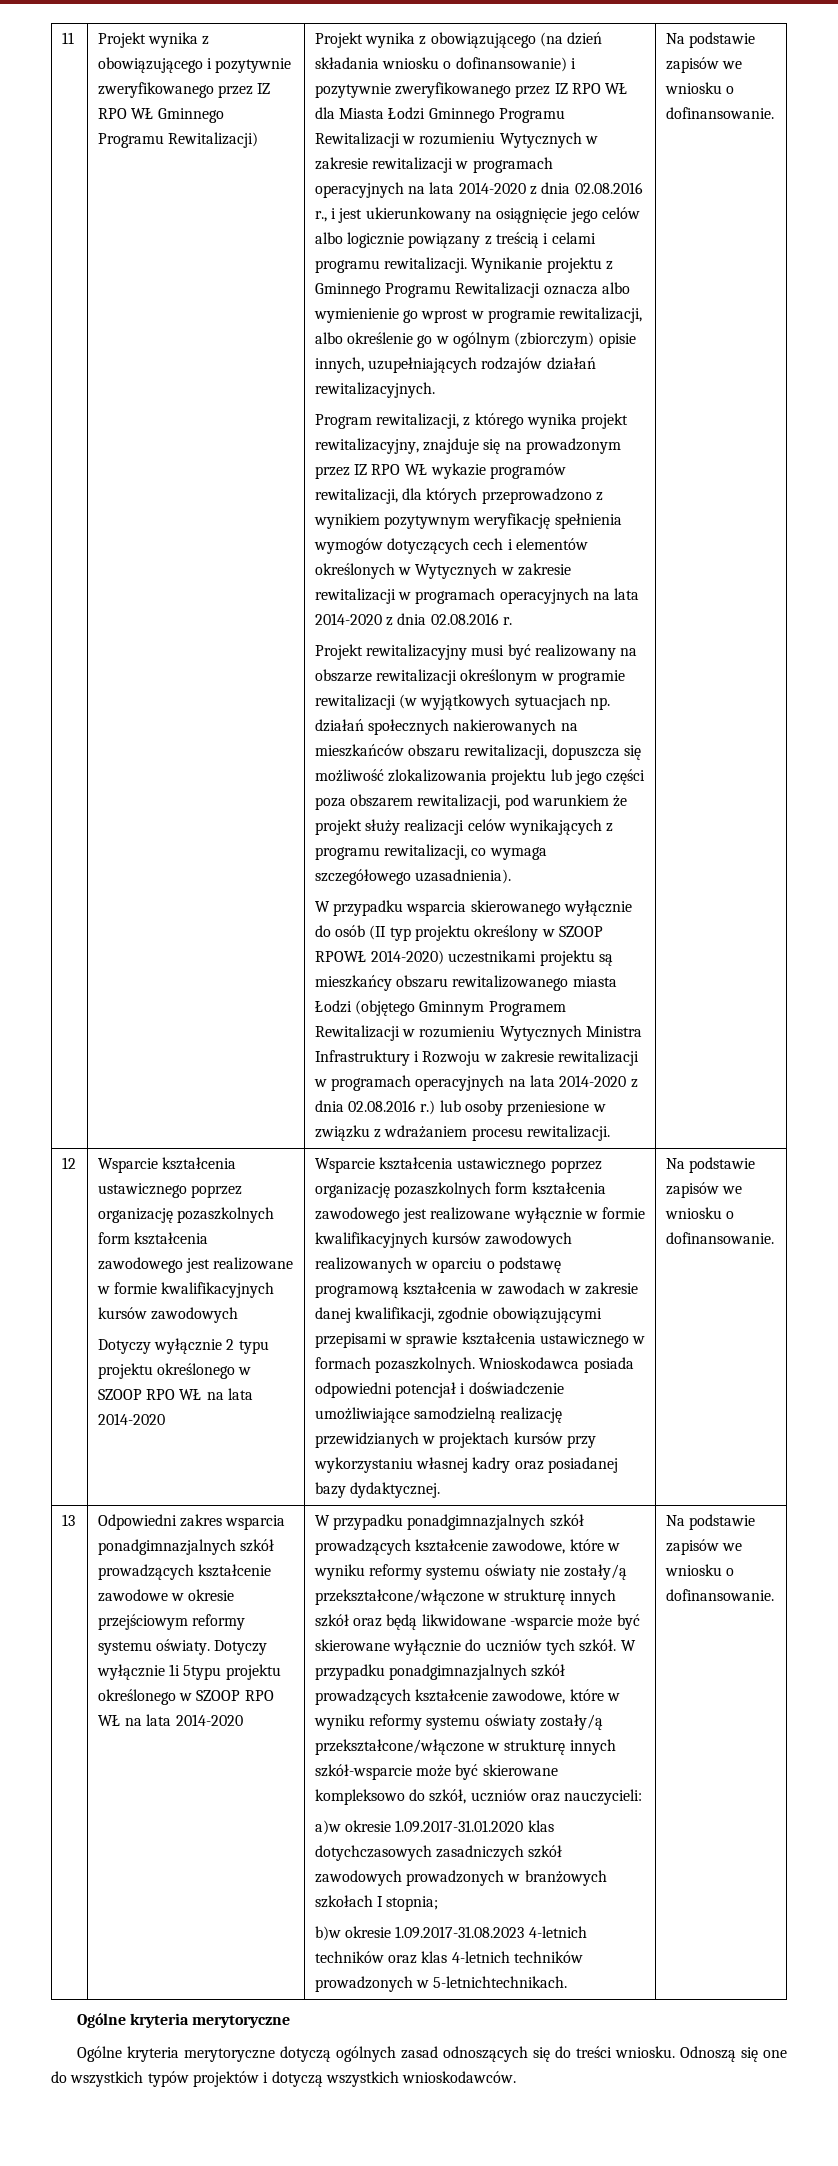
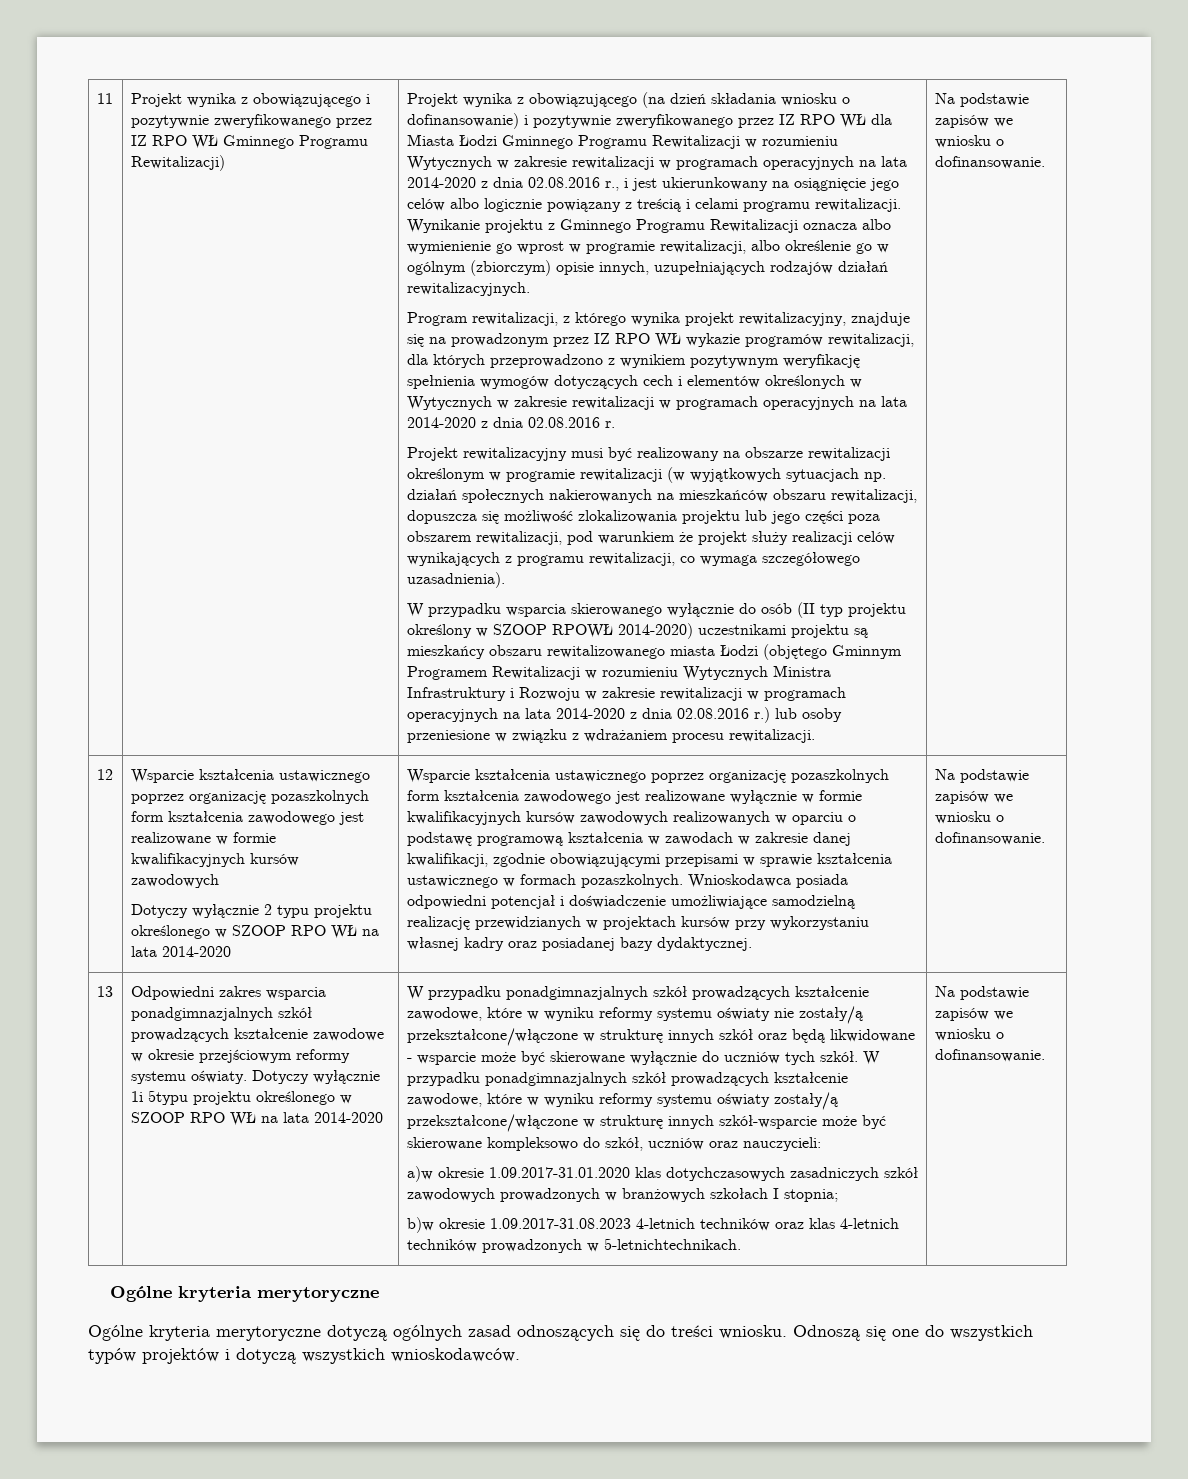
- W przypadku ponadgimnazjalnych szkół prowadzących kształcenie zawodowe, które w wyniku reformy systemu oświaty nie zostały/ą przekształcone/włączone w strukturę innych szkół oraz będą likwidowane -wsparcie może być skierowane wyłącznie do uczniów tych szkół.
+ W przypadku ponadgimnazjalnych szkół prowadzących kształcenie zawodowe, które w wyniku reformy systemu oświaty nie zostały/ą przekształcone/włączone w strukturę innych szkół oraz będą likwidowane - wsparcie może być skierowane wyłącznie do uczniów tych szkół.

